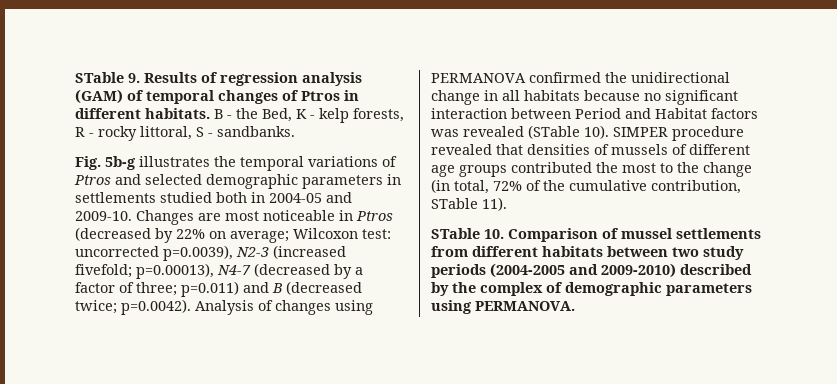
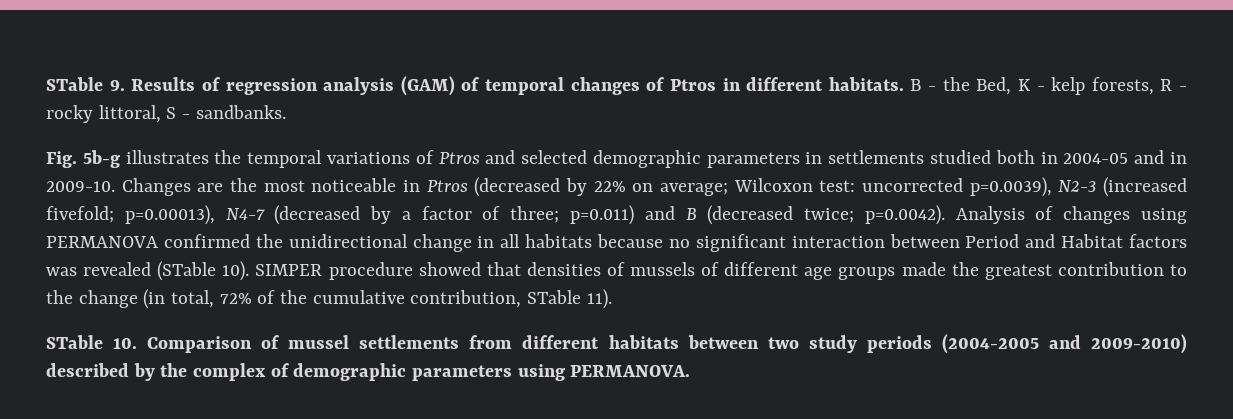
- Fig. 5b-g illustrates the temporal variations of Ptros and selected demographic parameters in settlements studied both in 2004-05 and 2009-10.
+ Fig. 5b-g illustrates the temporal variations of Ptros and selected demographic parameters in settlements studied both in 2004-05 and in 2009-10.
- Changes are most noticeable in Ptros (decreased by 22% on average; Wilcoxon test: uncorrected p=0.0039), N2-3 (increased fivefold; p=0.00013), N4-7 (decreased by a factor of three; p=0.011) and B (decreased twice; p=0.0042). Analysis of changes using PERMANOVA confirmed the unidirectional change in all habitats because no significant interaction between Period and Habitat factors was revealed (STable 10).
+ Changes are the most noticeable in Ptros (decreased by 22% on average; Wilcoxon test: uncorrected p=0.0039), N2-3 (increased fivefold; p=0.00013), N4-7 (decreased by a factor of three; p=0.011) and B (decreased twice; p=0.0042). Analysis of changes using PERMANOVA confirmed the unidirectional change in all habitats because no significant interaction between Period and Habitat factors was revealed (STable 10).
- SIMPER procedure revealed that densities of mussels of different age groups contributed the most to the change (in total, 72% of the cumulative contribution, STable 11).
+ SIMPER procedure showed that densities of mussels of different age groups made the greatest contribution to the change (in total, 72% of the cumulative contribution, STable 11).

